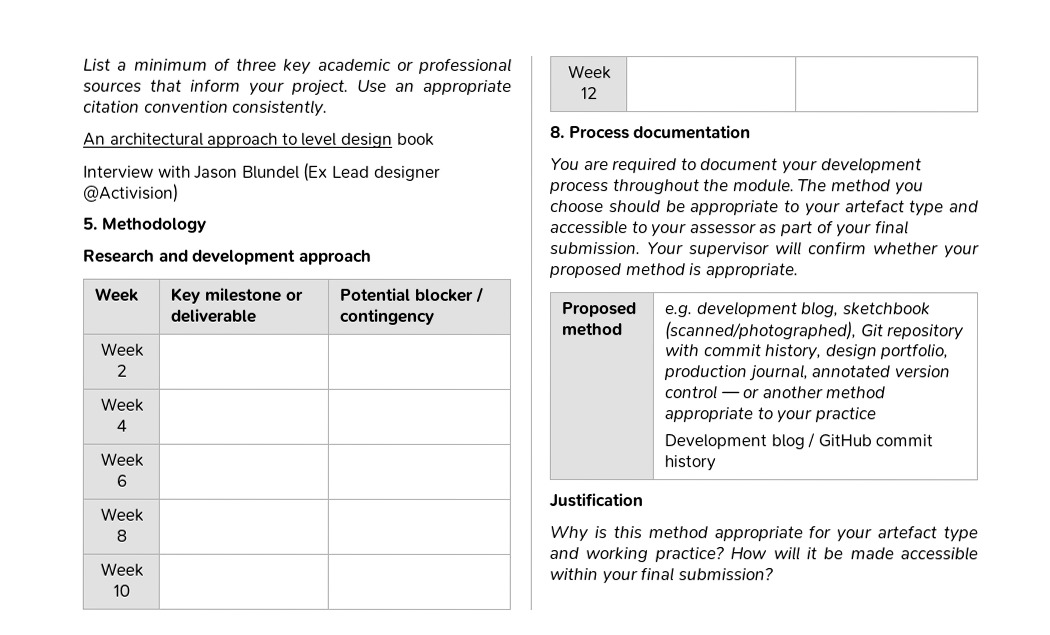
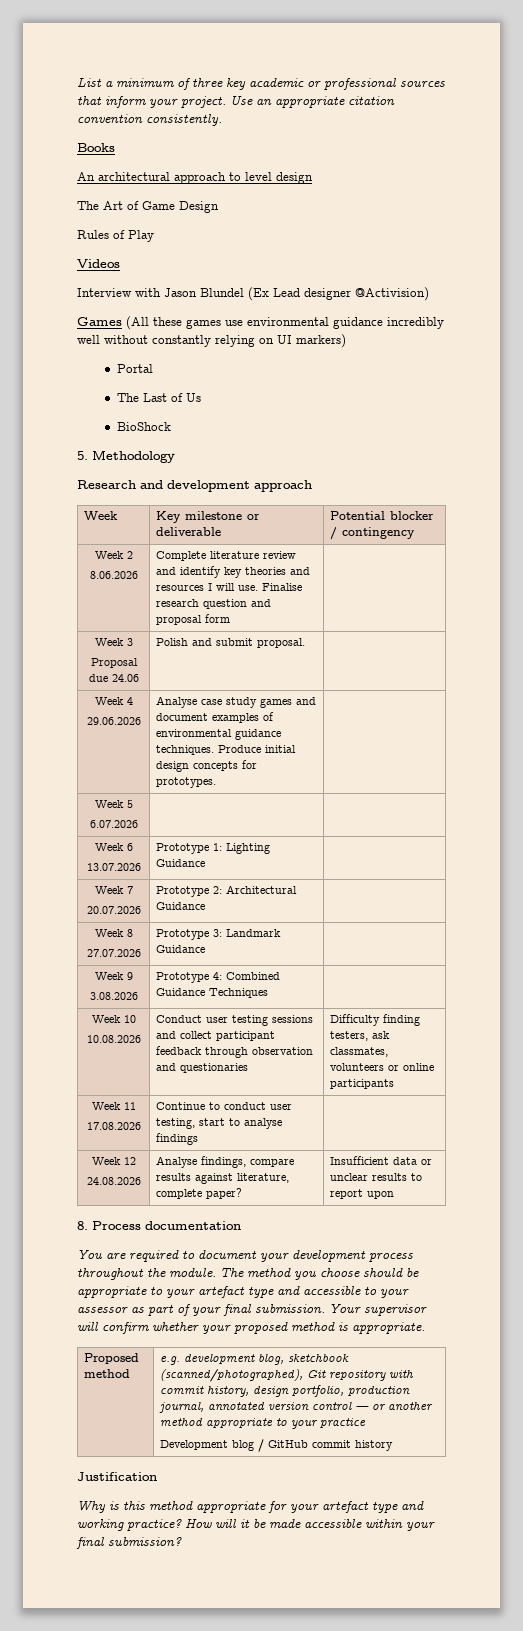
+ Books
- An architectural approach to level design book
+ An architectural approach to level design
+ The Art of Game Design
+ Rules of Play
+ Videos
+ Games (All these games use environmental guidance incredibly well without constantly relying on UI markers)
+ Portal
+ The Last of Us
+ BioShock
- Week 2 | |
- Week 4 | |
- Week 6 | |
- Week 8 | |
- Week 10 | |
- Week 12 | |
+ Week 2
+ 8.06.2026 | Complete literature review and identify key theories and resources I will use. Finalise research question and proposal form |
+ Week 3
+ Proposal due 24.06 | Polish and submit proposal. |
+ Week 4
+ 29.06.2026 | Analyse case study games and document examples of environmental guidance techniques. Produce initial design concepts for prototypes. |
+ Week 5
+ 6.07.2026 | |
+ Week 6
+ 13.07.2026 | Prototype 1: Lighting Guidance |
+ Week 7
+ 20.07.2026 | Prototype 2: Architectural Guidance |
+ Week 8
+ 27.07.2026 | Prototype 3: Landmark Guidance |
+ Week 9
+ 3.08.2026 | Prototype 4: Combined Guidance Techniques |
+ Week 10
+ 10.08.2026 | Conduct user testing sessions and collect participant feedback through observation and questionaries | Difficulty finding testers, ask classmates, volunteers or online participants
+ Week 11
+ 17.08.2026 | Continue to conduct user testing, start to analyse findings |
+ Week 12
+ 24.08.2026 | Analyse findings, compare results against literature, complete paper? | Insufficient data or unclear results to report upon

